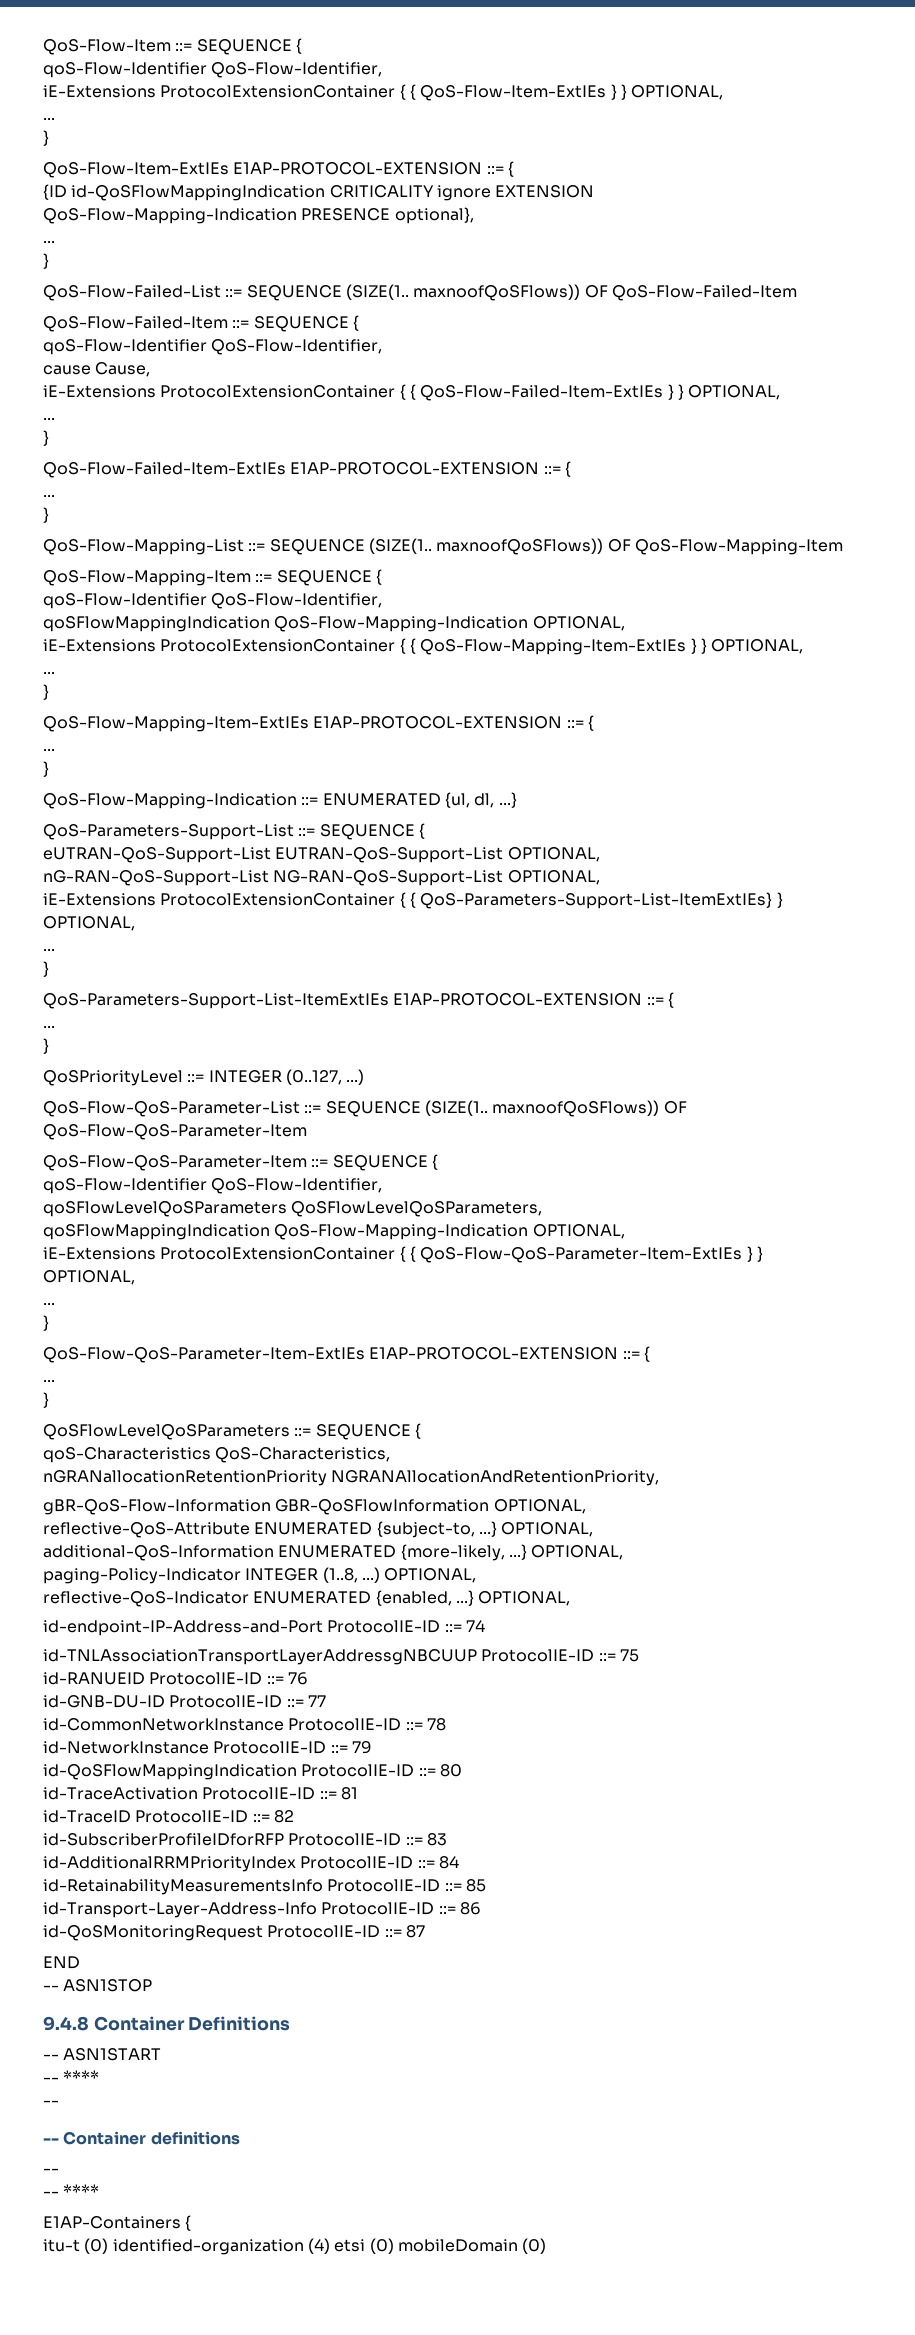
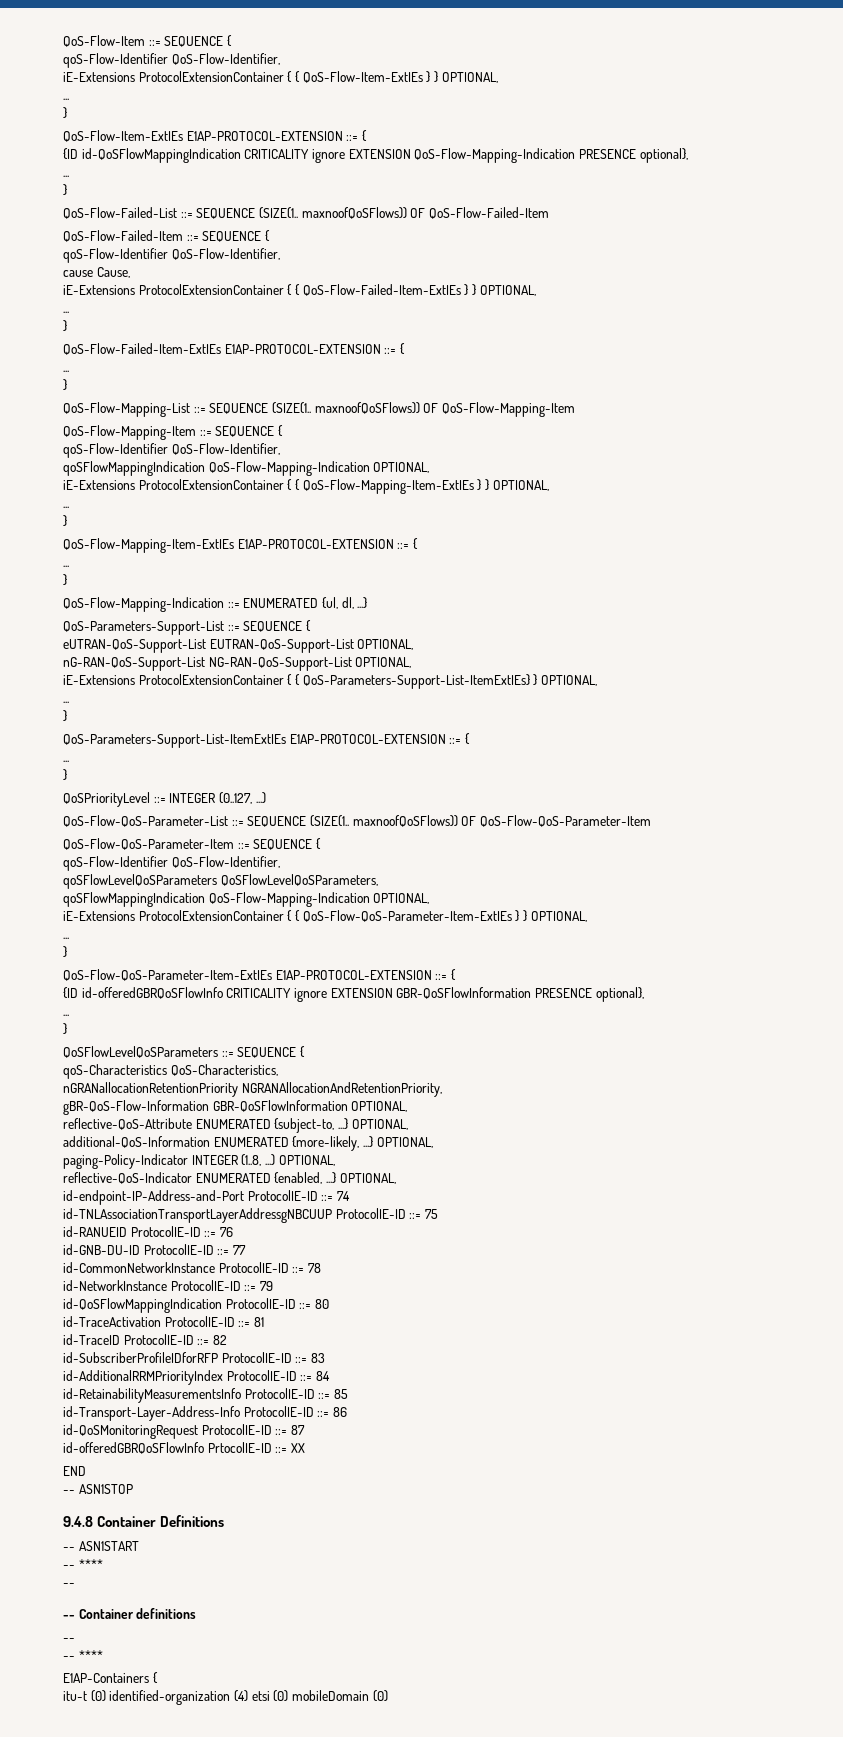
+ {ID id-offeredGBRQoSFlowInfo CRITICALITY ignore EXTENSION GBR-QoSFlowInformation PRESENCE optional},
+ id-offeredGBRQoSFlowInfo PrtocolIE-ID ::= XX

